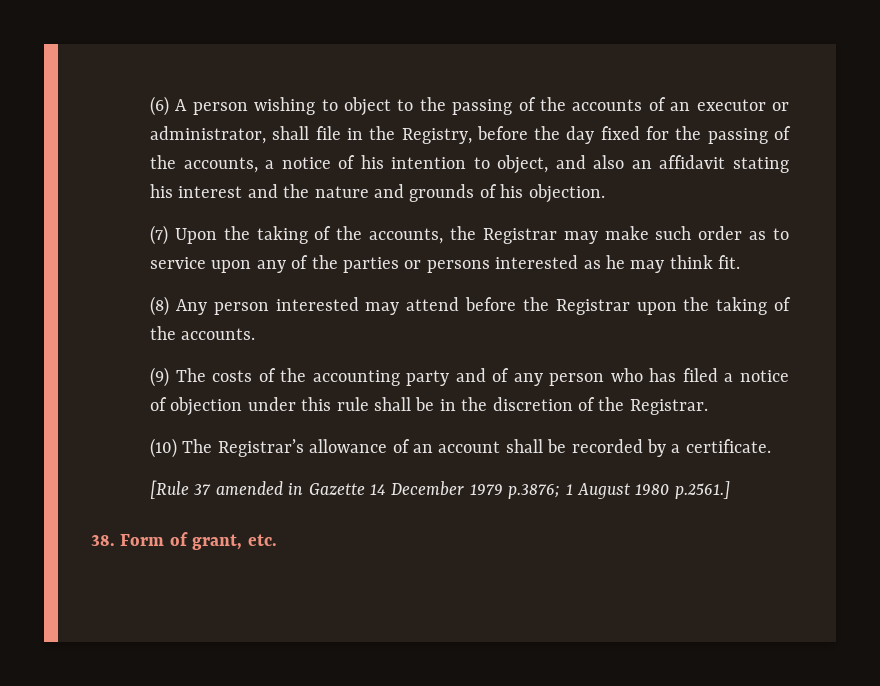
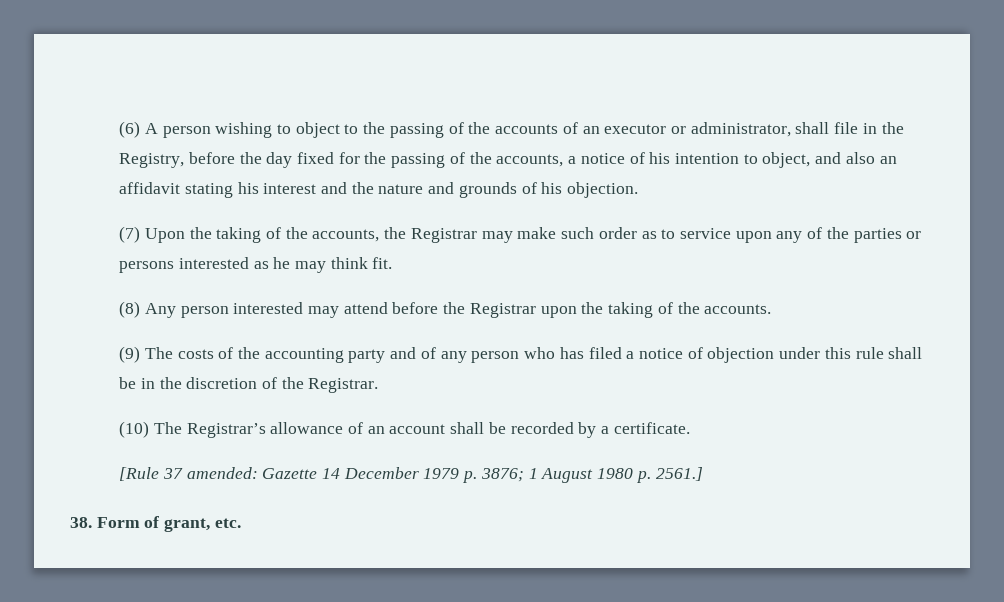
- [Rule 37 amended in Gazette 14 December 1979 p.3876; 1 August 1980 p.2561.]
+ [Rule 37 amended: Gazette 14 December 1979 p. 3876; 1 August 1980 p. 2561.]

